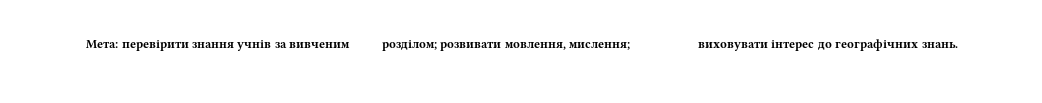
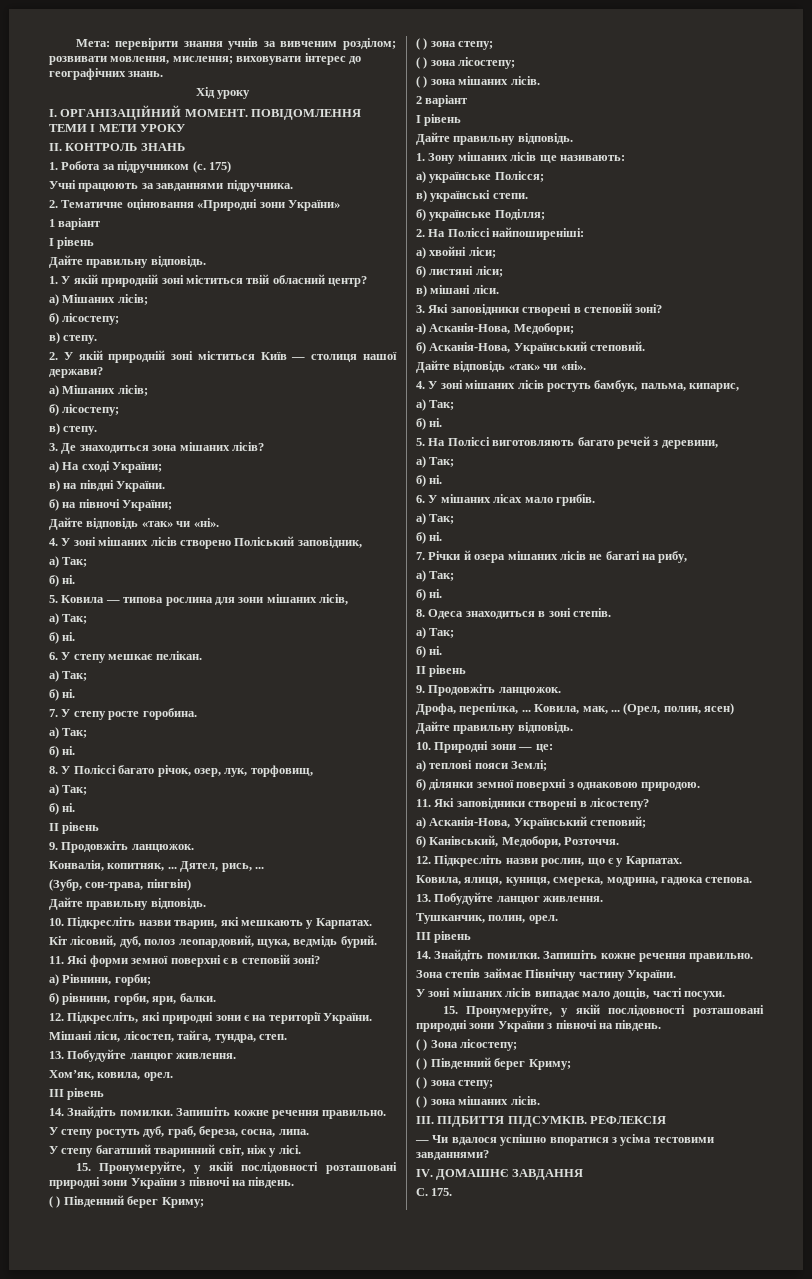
+ Хід уроку
+ I. ОРГАНІЗАЦІЙНИЙ МОМЕНТ. ПОВІДОМЛЕННЯ ТЕМИ І МЕТИ УРОКУ
+ II. КОНТРОЛЬ ЗНАНЬ
+ 1. Робота за підручником (с. 175)
+ Учні працюють за завданнями підручника.
+ 2. Тематичне оцінювання «Природні зони України»
+ 1 варіант
+ I рівень
+ Дайте правильну відповідь.
+ 1. У якій природній зоні міститься твій обласний центр?
+ а) Мішаних лісів;
+ б) лісостепу;
+ в) степу.
+ 2. У якій природній зоні міститься Київ — столиця нашої держави?
+ а) Мішаних лісів;
+ б) лісостепу;
+ в) степу.
+ 3. Де знаходиться зона мішаних лісів?
+ а) На сході України;
+ в) на півдні України.
+ б) на півночі України;
+ Дайте відповідь «так» чи «ні».
+ 4. У зоні мішаних лісів створено Поліський заповідник,
+ а) Так;
+ б) ні.
+ 5. Ковила — типова рослина для зони мішаних лісів,
+ а) Так;
+ б) ні.
+ 6. У степу мешкає пелікан.
+ а) Так;
+ б) ні.
+ 7. У степу росте горобина.
+ а) Так;
+ б) ні.
+ 8. У Поліссі багато річок, озер, лук, торфовищ,
+ а) Так;
+ б) ні.
+ II рівень
+ 9. Продовжіть ланцюжок.
+ Конвалія, копитняк, ... Дятел, рись, ...
+ (Зубр, сон-трава, пінгвін)
+ Дайте правильну відповідь.
+ 10. Підкресліть назви тварин, які мешкають у Карпатах.
+ Кіт лісовий, дуб, полоз леопардовий, щука, ведмідь бурий.
+ 11. Які форми земної поверхні є в степовій зоні?
+ а) Рівнини, горби;
+ б) рівнини, горби, яри, балки.
+ 12. Підкресліть, які природні зони є на території України.
+ Мішані ліси, лісостеп, тайга, тундра, степ.
+ 13. Побудуйте ланцюг живлення.
+ Хом’як, ковила, орел.
+ III рівень
+ 14. Знайдіть помилки. Запишіть кожне речення правильно.
+ У степу ростуть дуб, граб, береза, сосна, липа.
+ У степу багатший тваринний світ, ніж у лісі.
+ 15. Пронумеруйте, у якій послідовності розташовані природні зони України з півночі на південь.
+ ( ) Південний берег Криму;
+ ( ) зона степу;
+ ( ) зона лісостепу;
+ ( ) зона мішаних лісів.
+ 2 варіант
+ І рівень
+ Дайте правильну відповідь.
+ 1. Зону мішаних лісів ще називають:
+ а) українське Полісся;
+ в) українські степи.
+ б) українське Поділля;
+ 2. На Поліссі найпоширеніші:
+ а) хвойні ліси;
+ б) листяні ліси;
+ в) мішані ліси.
+ 3. Які заповідники створені в степовій зоні?
+ а) Асканія-Нова, Медобори;
+ б) Асканія-Нова, Український степовий.
+ Дайте відповідь «так» чи «ні».
+ 4. У зоні мішаних лісів ростуть бамбук, пальма, кипарис,
+ а) Так;
+ б) ні.
+ 5. На Поліссі виготовляють багато речей з деревини,
+ а) Так;
+ б) ні.
+ 6. У мішаних лісах мало грибів.
+ а) Так;
+ б) ні.
+ 7. Річки й озера мішаних лісів не багаті на рибу,
+ а) Так;
+ б) ні.
+ 8. Одеса знаходиться в зоні степів.
+ а) Так;
+ б) ні.
+ II рівень
+ 9. Продовжіть ланцюжок.
+ Дрофа, перепілка, ... Ковила, мак, ... (Орел, полин, ясен)
+ Дайте правильну відповідь.
+ 10. Природні зони — це:
+ а) теплові пояси Землі;
+ б) ділянки земної поверхні з однаковою природою.
+ 11. Які заповідники створені в лісостепу?
+ а) Асканія-Нова, Український степовий;
+ б) Канівський, Медобори, Розточчя.
+ 12. Підкресліть назви рослин, що є у Карпатах.
+ Ковила, ялиця, куниця, смерека, модрина, гадюка степова.
+ 13. Побудуйте ланцюг живлення.
+ Тушканчик, полин, орел.
+ III рівень
+ 14. Знайдіть помилки. Запишіть кожне речення правильно.
+ Зона степів займає Північну частину України.
+ У зоні мішаних лісів випадає мало дощів, часті посухи.
+ 15. Пронумеруйте, у якій послідовності розташовані природні зони України з півночі на південь.
+ ( ) Зона лісостепу;
+ ( ) Південний берег Криму;
+ ( ) зона степу;
+ ( ) зона мішаних лісів.
+ III. ПІДБИТТЯ ПІДСУМКІВ. РЕФЛЕКСІЯ
+ — Чи вдалося успішно впоратися з усіма тестовими завданнями?
+ IV. ДОМАШНЄ ЗАВДАННЯ
+ С. 175.

